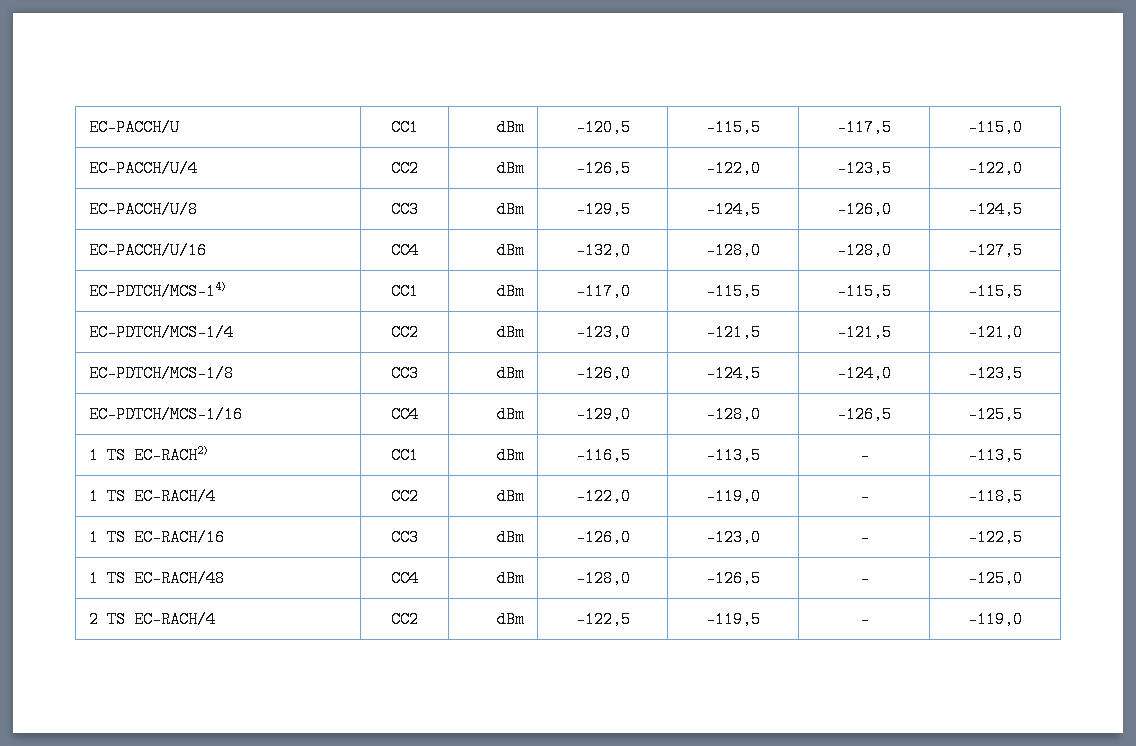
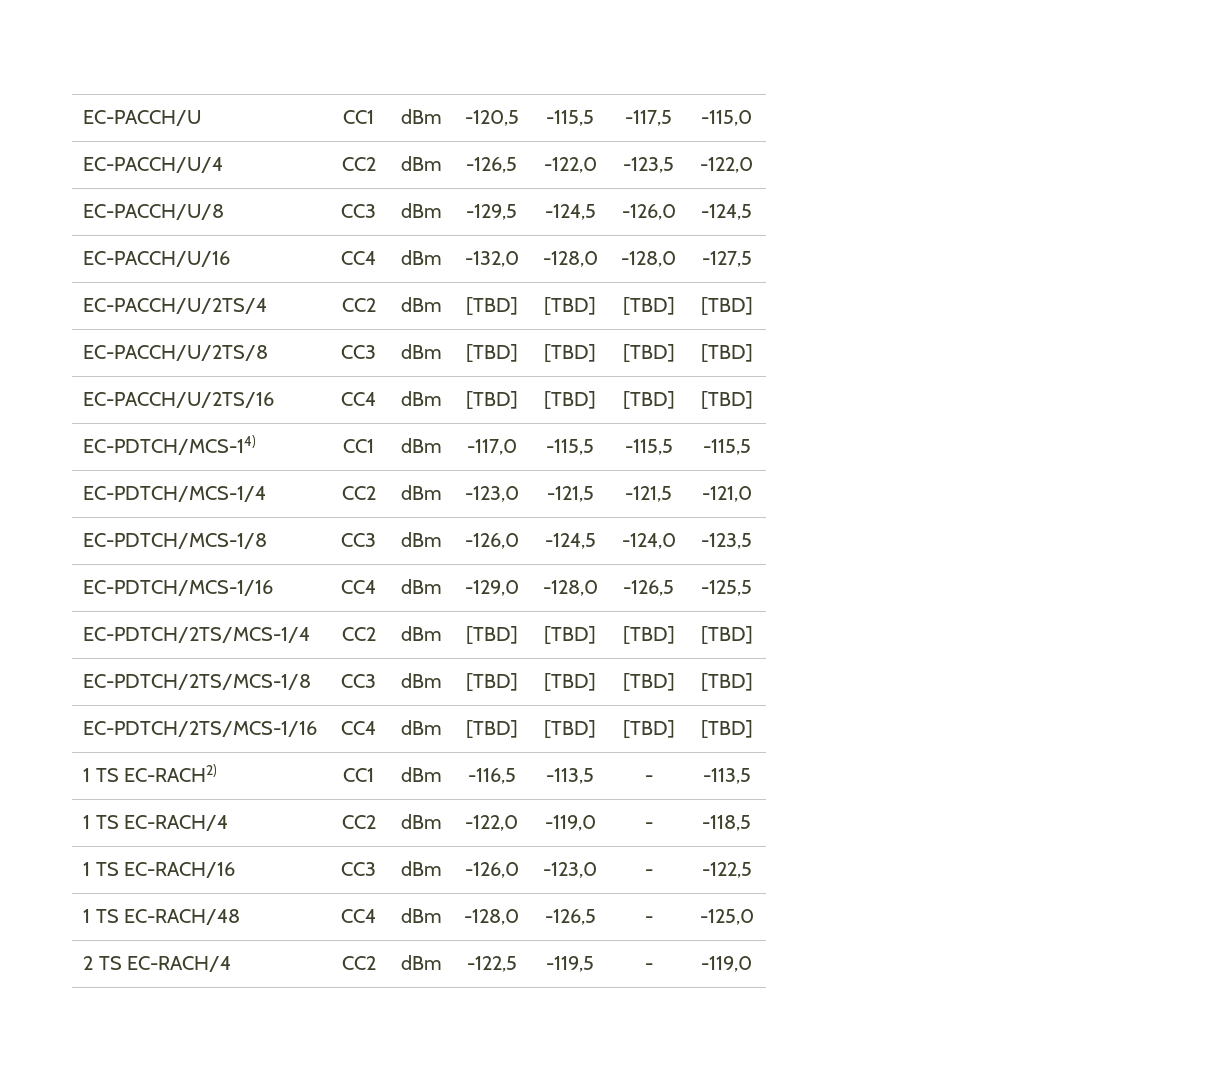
+ EC-PACCH/U/2TS/4 | CC2 | dBm | [TBD] | [TBD] | [TBD] | [TBD]
+ EC-PACCH/U/2TS/8 | CC3 | dBm | [TBD] | [TBD] | [TBD] | [TBD]
+ EC-PACCH/U/2TS/16 | CC4 | dBm | [TBD] | [TBD] | [TBD] | [TBD]
+ EC-PDTCH/2TS/MCS-1/4 | CC2 | dBm | [TBD] | [TBD] | [TBD] | [TBD]
+ EC-PDTCH/2TS/MCS-1/8 | CC3 | dBm | [TBD] | [TBD] | [TBD] | [TBD]
+ EC-PDTCH/2TS/MCS-1/16 | CC4 | dBm | [TBD] | [TBD] | [TBD] | [TBD]

